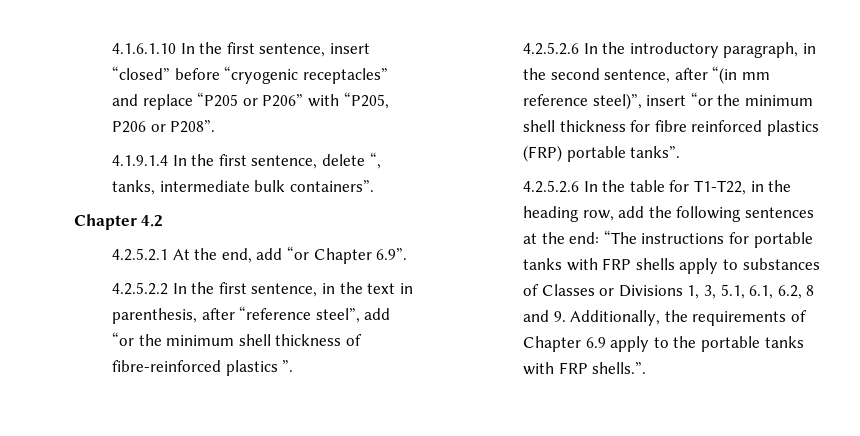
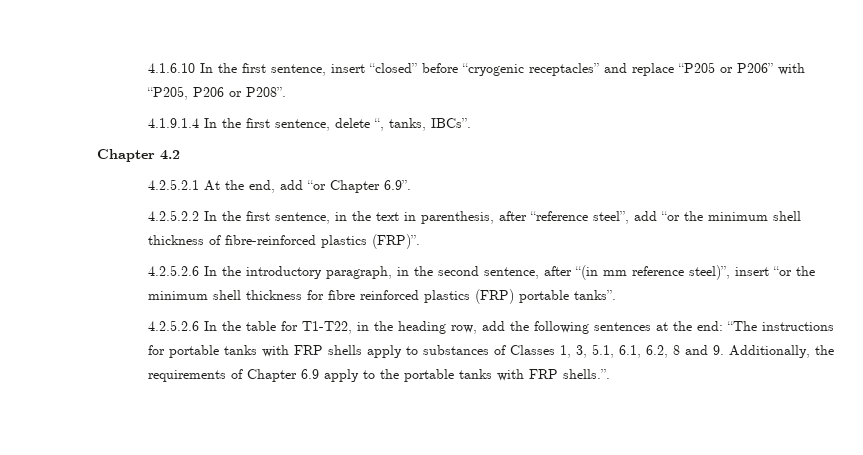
- 4.1.6.1.10 In the first sentence, insert “closed” before “cryogenic receptacles” and replace “P205 or P206” with “P205, P206 or P208”.
+ 4.1.6.10 In the first sentence, insert “closed” before “cryogenic receptacles” and replace “P205 or P206” with “P205, P206 or P208”.
- 4.1.9.1.4 In the first sentence, delete “, tanks, intermediate bulk containers”.
+ 4.1.9.1.4 In the first sentence, delete “, tanks, IBCs”.
- 4.2.5.2.2 In the first sentence, in the text in parenthesis, after “reference steel”, add “or the minimum shell thickness of fibre-reinforced plastics ”.
+ 4.2.5.2.2 In the first sentence, in the text in parenthesis, after “reference steel”, add “or the minimum shell thickness of fibre-reinforced plastics (FRP)”.
- 4.2.5.2.6 In the table for T1-T22, in the heading row, add the following sentences at the end: “The instructions for portable tanks with FRP shells apply to substances of Classes or Divisions 1, 3, 5.1, 6.1, 6.2, 8 and 9. Additionally, the requirements of Chapter 6.9 apply to the portable tanks with FRP shells.”.
+ 4.2.5.2.6 In the table for T1-T22, in the heading row, add the following sentences at the end: “The instructions for portable tanks with FRP shells apply to substances of Classes 1, 3, 5.1, 6.1, 6.2, 8 and 9. Additionally, the requirements of Chapter 6.9 apply to the portable tanks with FRP shells.”.

